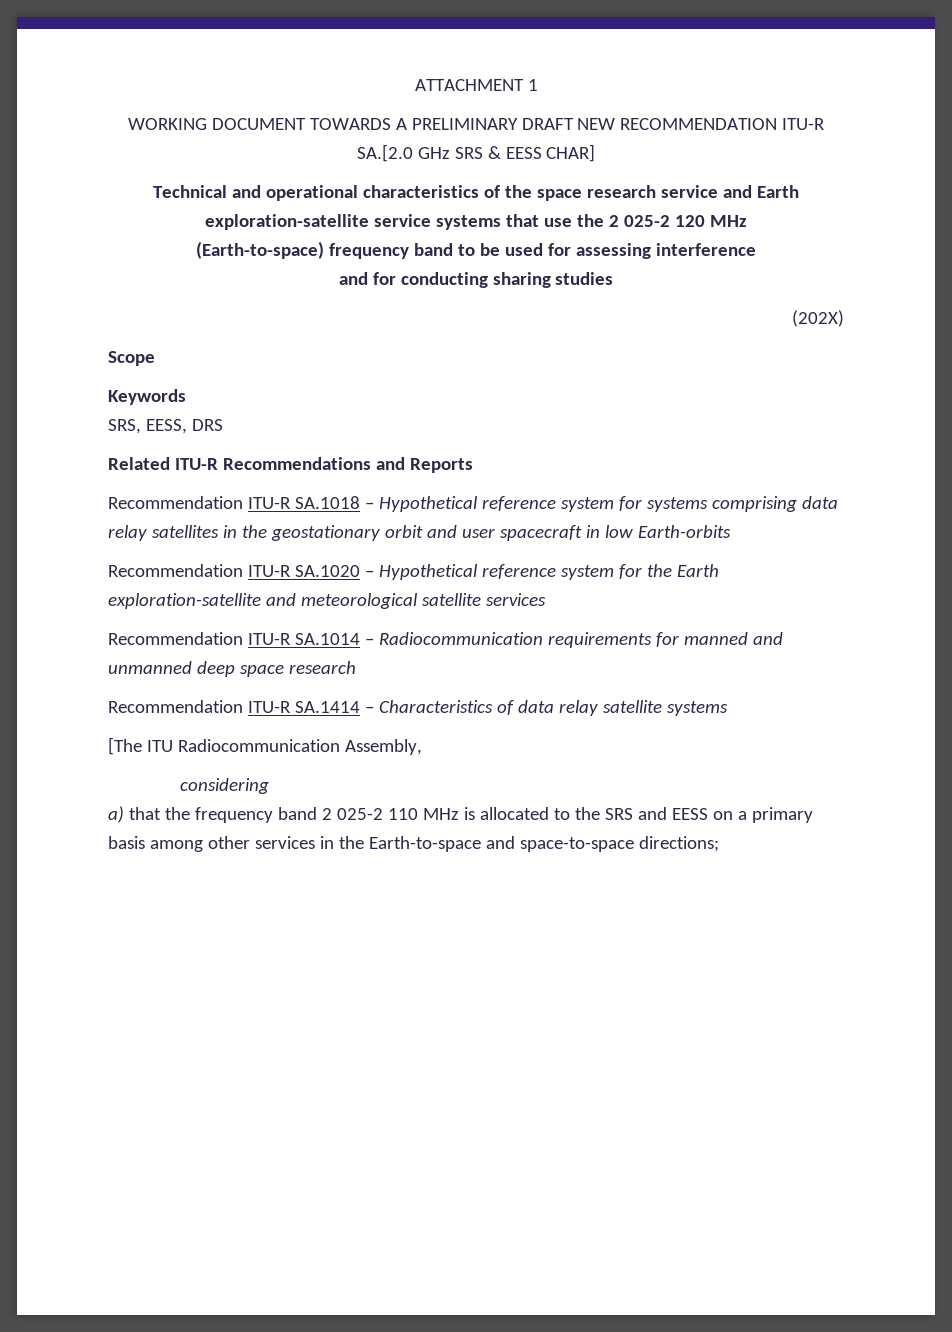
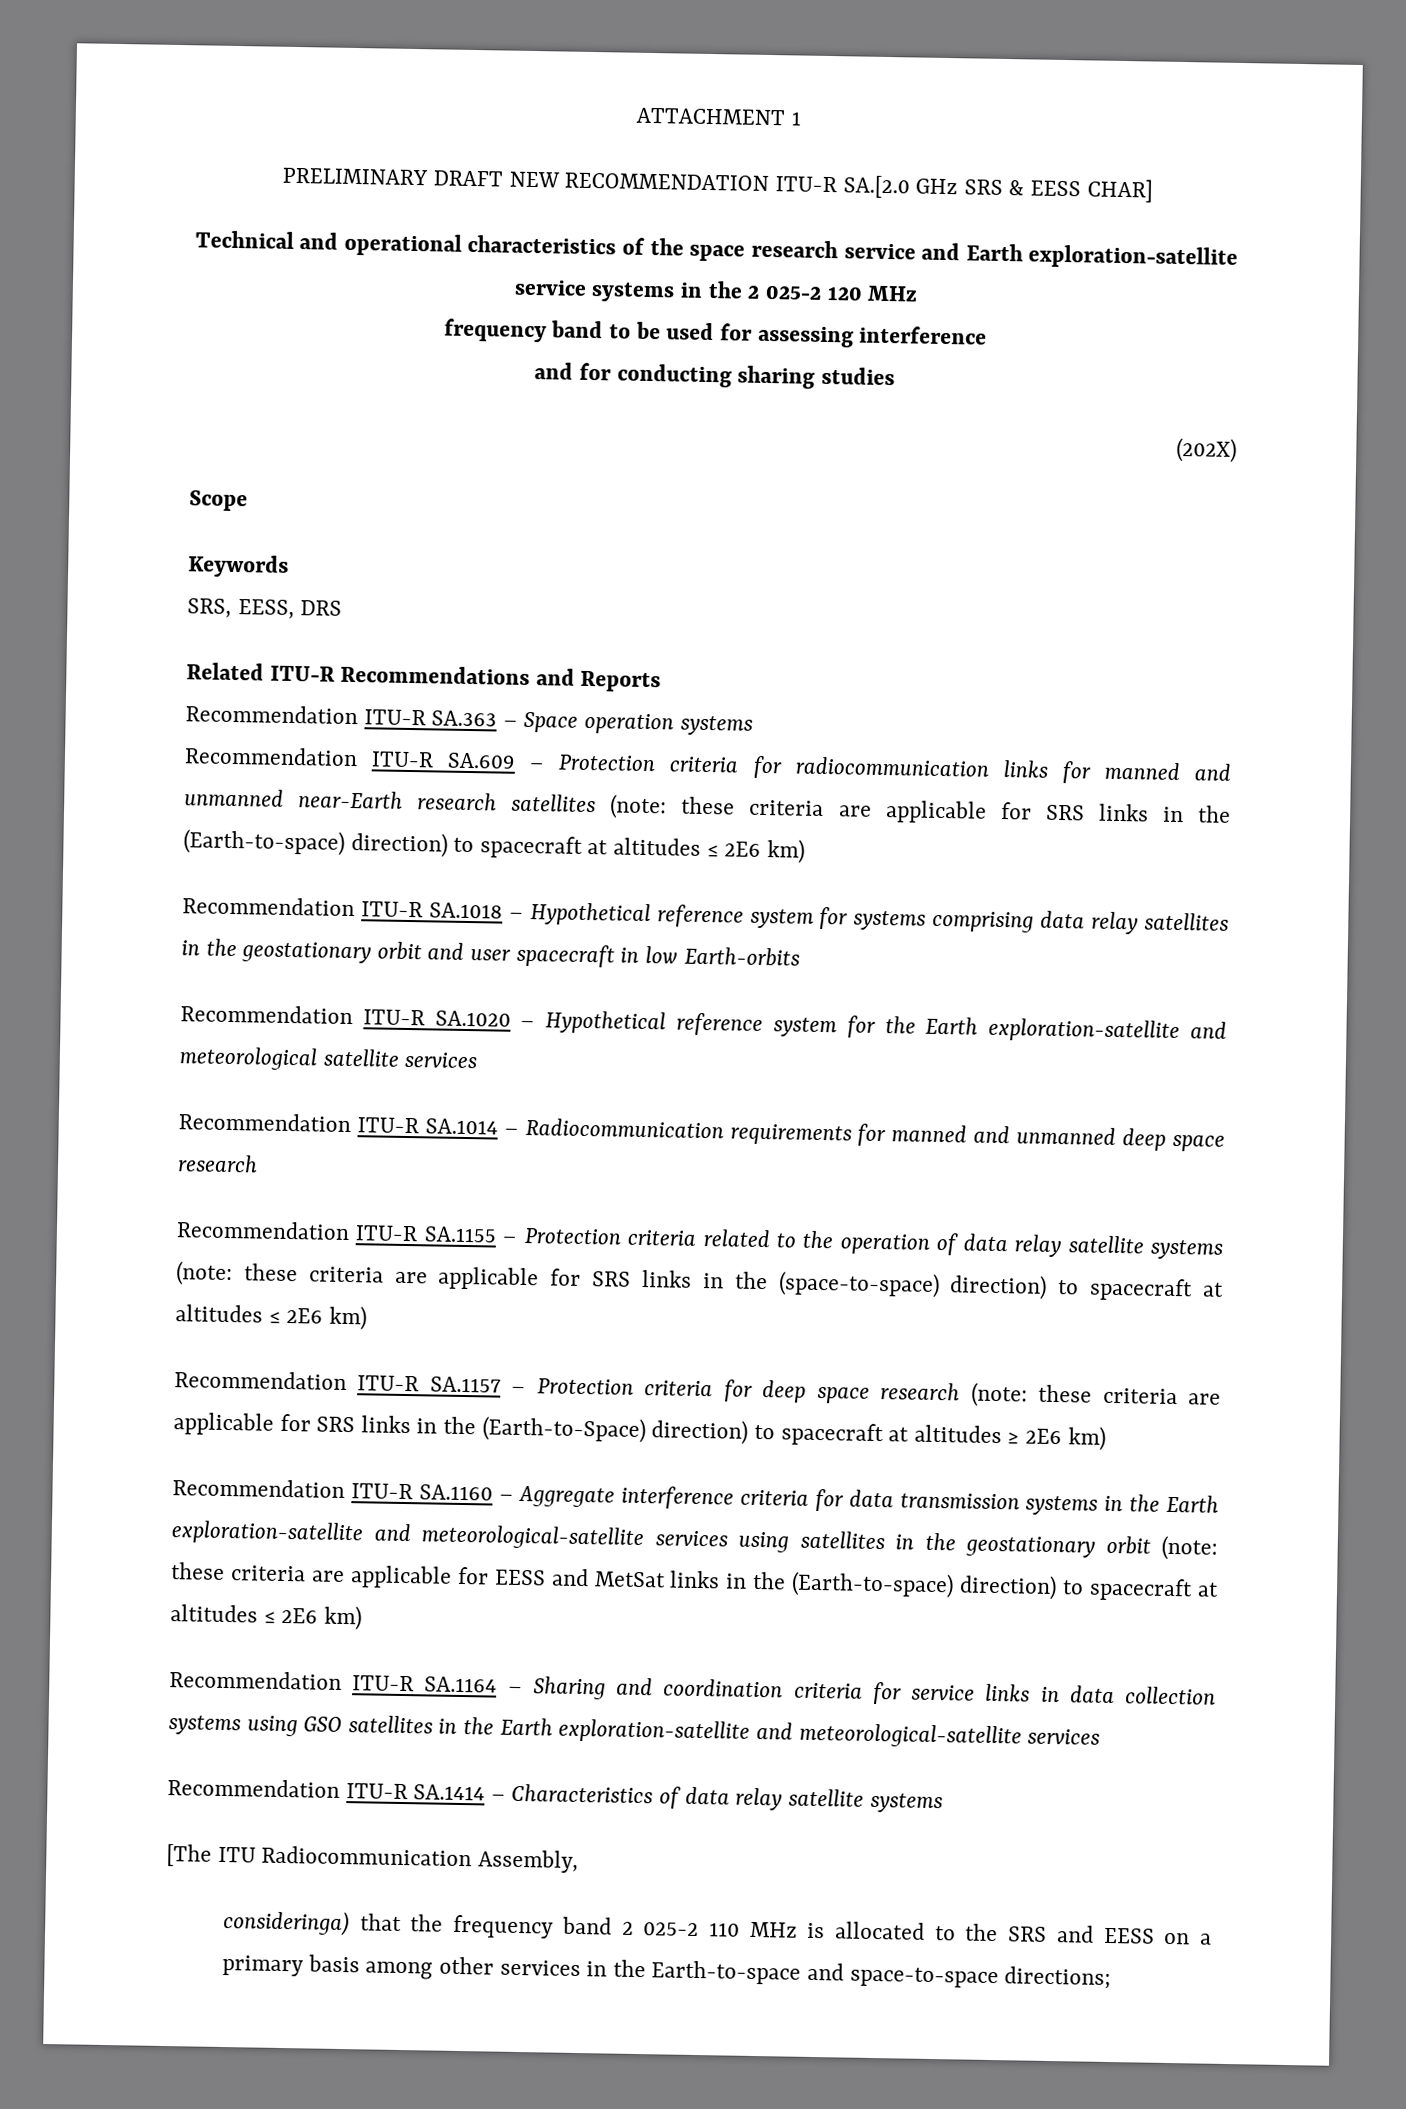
- WORKING DOCUMENT TOWARDS A PRELIMINARY DRAFT NEW RECOMMENDATION ITU-R SA.[2.0 GHz SRS & EESS CHAR]
+ PRELIMINARY DRAFT NEW RECOMMENDATION ITU-R SA.[2.0 GHz SRS & EESS CHAR]
- Technical and operational characteristics of the space research service and Earth exploration-satellite service systems that use the 2 025-2 120 MHz
+ Technical and operational characteristics of the space research service and Earth exploration-satellite service systems in the 2 025-2 120 MHz
- (Earth-to-space) frequency band to be used for assessing interference
+ frequency band to be used for assessing interference
+ Recommendation ITU-R SA.363 – Space operation systems
+ Recommendation ITU-R SA.609 – Protection criteria for radiocommunication links for manned and unmanned near-Earth research satellites (note: these criteria are applicable for SRS links in the (Earth-to-space) direction) to spacecraft at altitudes ≤ 2E6 km)
+ Recommendation ITU-R SA.1155 – Protection criteria related to the operation of data relay satellite systems (note: these criteria are applicable for SRS links in the (space-to-space) direction) to spacecraft at altitudes ≤ 2E6 km)
+ Recommendation ITU-R SA.1157 – Protection criteria for deep space research (note: these criteria are applicable for SRS links in the (Earth-to-Space) direction) to spacecraft at altitudes ≥ 2E6 km)
+ Recommendation ITU-R SA.1160 – Aggregate interference criteria for data transmission systems in the Earth exploration-satellite and meteorological-satellite services using satellites in the geostationary orbit (note: these criteria are applicable for EESS and MetSat links in the (Earth-to-space) direction) to spacecraft at altitudes ≤ 2E6 km)
+ Recommendation ITU-R SA.1164 – Sharing and coordination criteria for service links in data collection systems using GSO satellites in the Earth exploration-satellite and meteorological-satellite services
- considering
- a) that the frequency band 2 025-2 110 MHz is allocated to the SRS and EESS on a primary basis among other services in the Earth-to-space and space-to-space directions;
+ consideringa) that the frequency band 2 025-2 110 MHz is allocated to the SRS and EESS on a primary basis among other services in the Earth-to-space and space-to-space directions;

